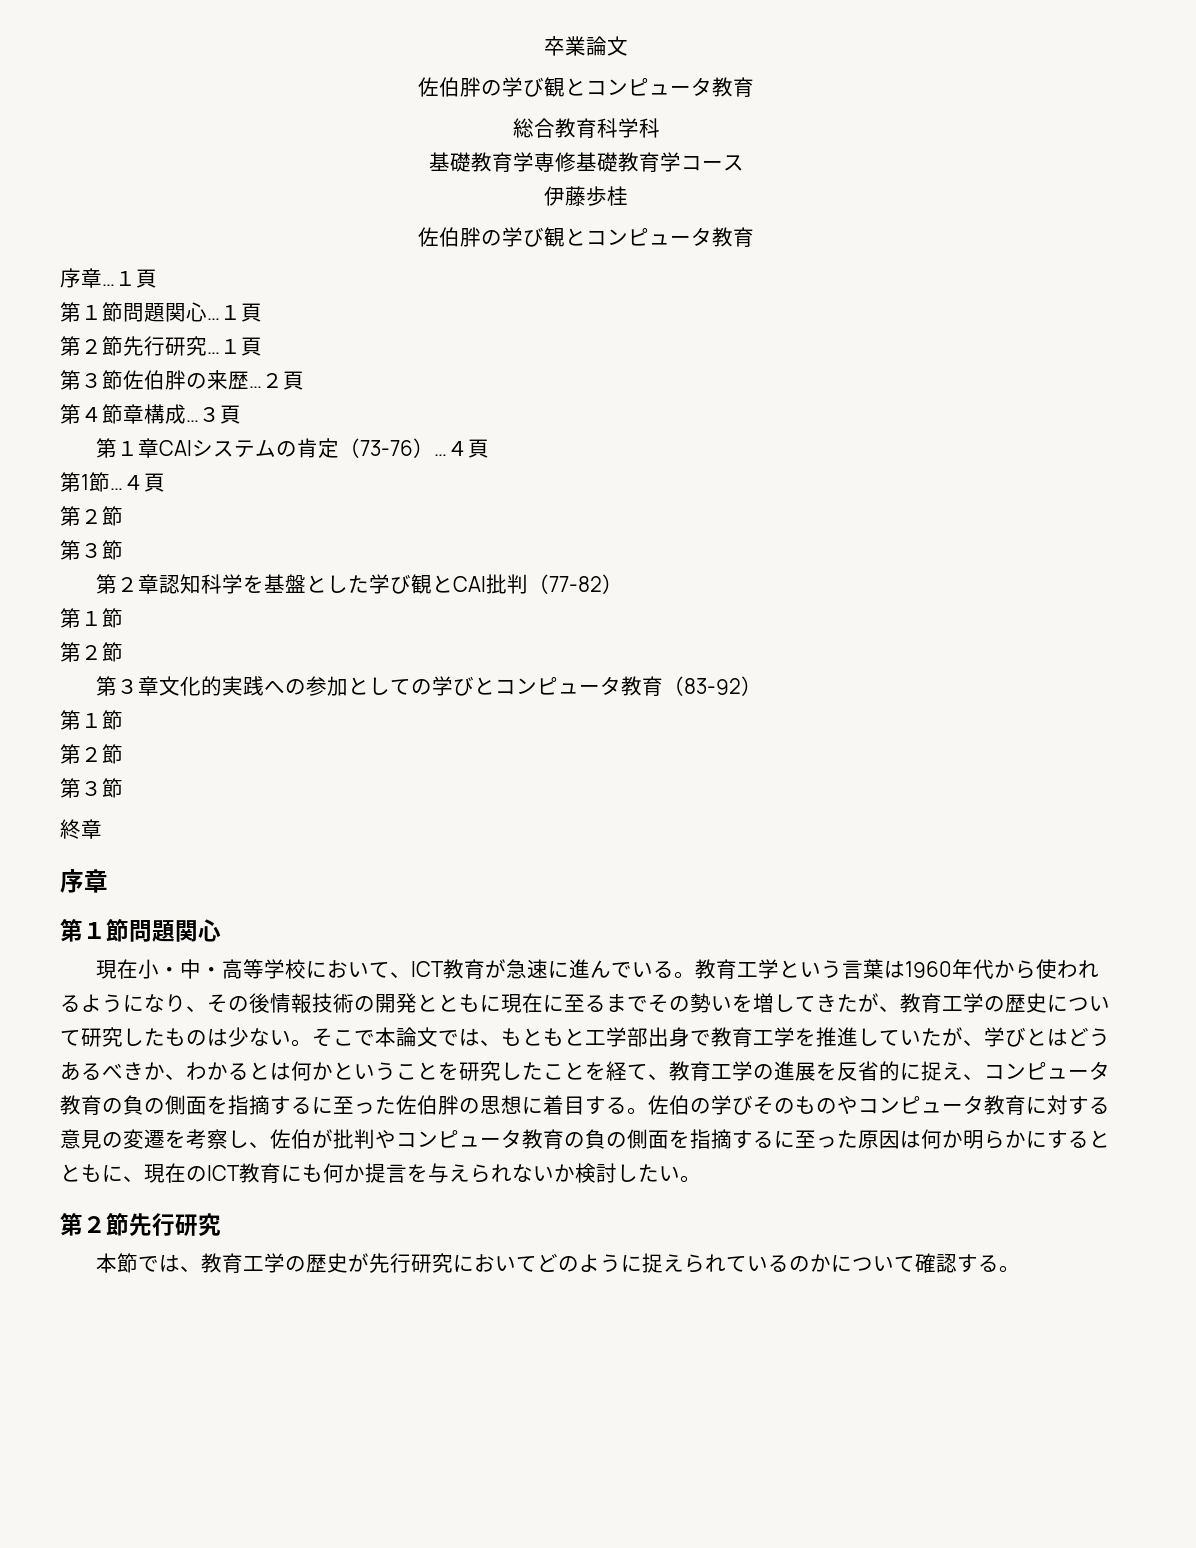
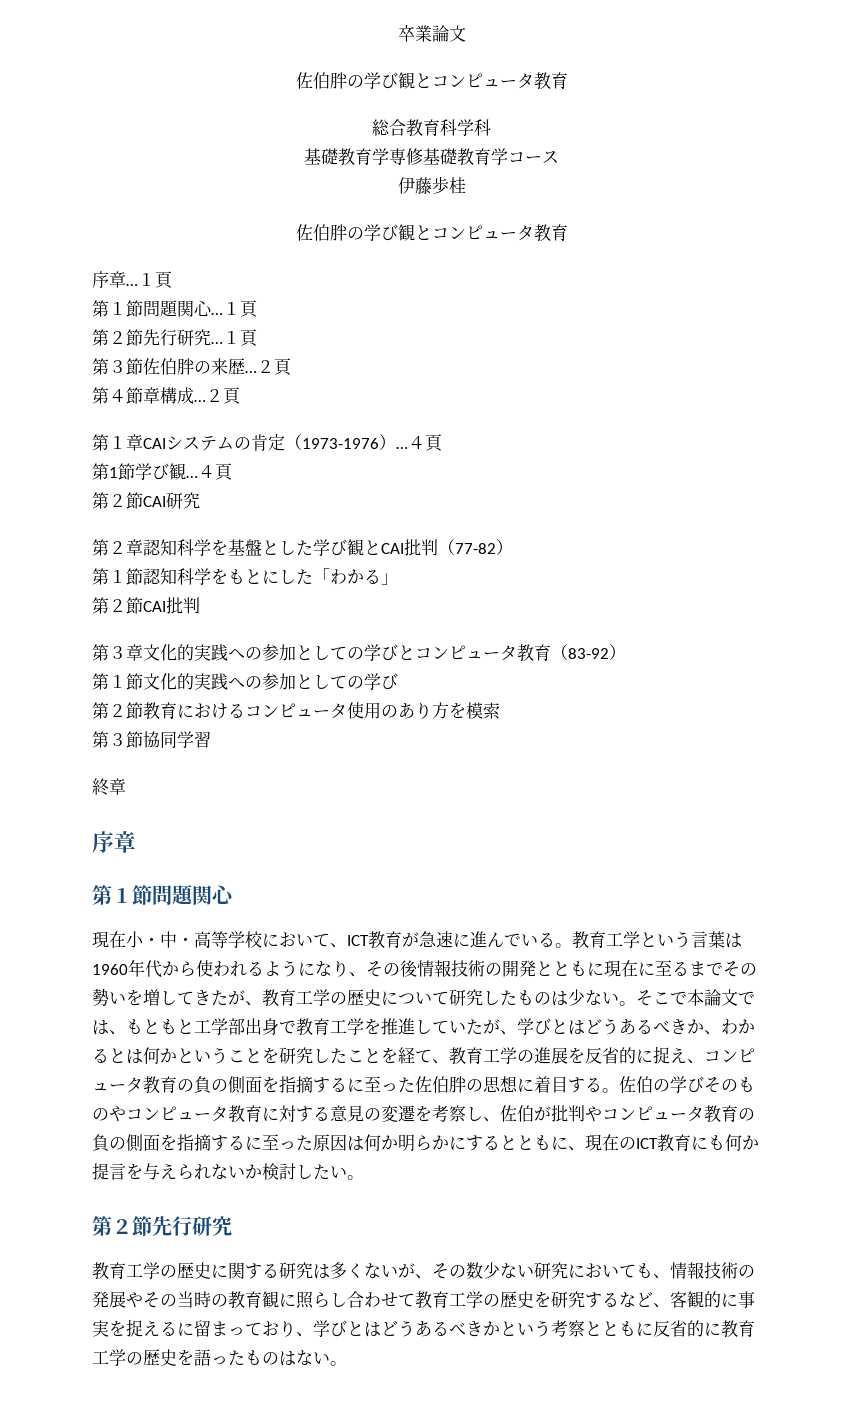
- 第４節章構成…３頁
+ 第４節章構成…２頁
- 第１章CAIシステムの肯定（73-76）…
+ 第１章CAIシステムの肯定（1973-1976）…
- 第1節…４頁
- 第２節
- 第３節
+ 第1節学び観…４頁
+ 第２節CAI研究
  第２章認知科学を基盤とした学び観とCAI批判（77-82）
- 第１節
- 第２節
+ 第１節認知科学をもとにした「わかる」
+ 第２節CAI批判
  第３章文化的実践への参加としての学びとコンピュータ教育（83-92）
- 第１節
- 第２節
- 第３節
+ 第１節文化的実践への参加としての学び
+ 第２節教育におけるコンピュータ使用のあり方を模索
+ 第３節協同学習
- 本節では、教育工学の歴史が先行研究においてどのように捉えられているのかについて確認する。
+ 教育工学の歴史に関する研究は多くないが、その数少ない研究においても、情報技術の発展やその当時の教育観に照らし合わせて教育工学の歴史を研究するなど、客観的に事実を捉えるに留まっており、学びとはどうあるべきかという考察とともに反省的に教育工学の歴史を語ったものはない。

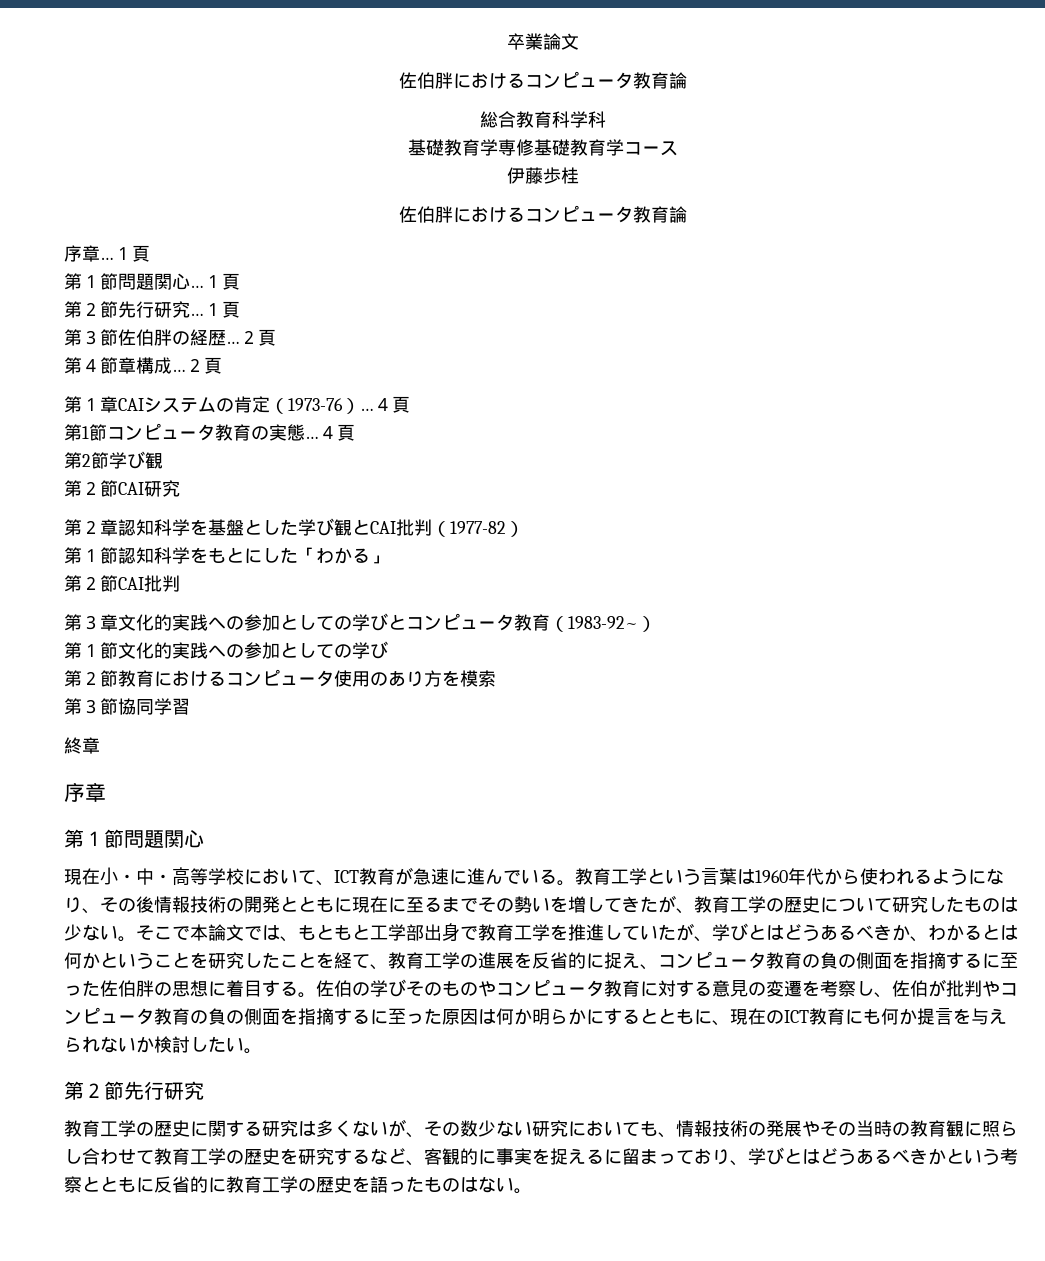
  卒業論文
- 佐伯胖の学び観とコンピュータ教育
+ 佐伯胖におけるコンピュータ教育論
  伊藤歩桂
- 佐伯胖の学び観とコンピュータ教育
+ 佐伯胖におけるコンピュータ教育論
- 第３節佐伯胖の来歴…
+ 第３節佐伯胖の経歴…
- 第１章CAIシステムの肯定（1973-1976）…
+ 第１章CAIシステムの肯定（1973-76）…
- 第1節学び観…４頁
+ 第1節コンピュータ教育の実態…４頁
+ 第2節学び観
- 第２章認知科学を基盤とした学び観とCAI批判（77-82）
+ 第２章認知科学を基盤とした学び観とCAI批判（1977-82）
- 第３章文化的実践への参加としての学びとコンピュータ教育（83-92）
+ 第３章文化的実践への参加としての学びとコンピュータ教育（1983-92~）

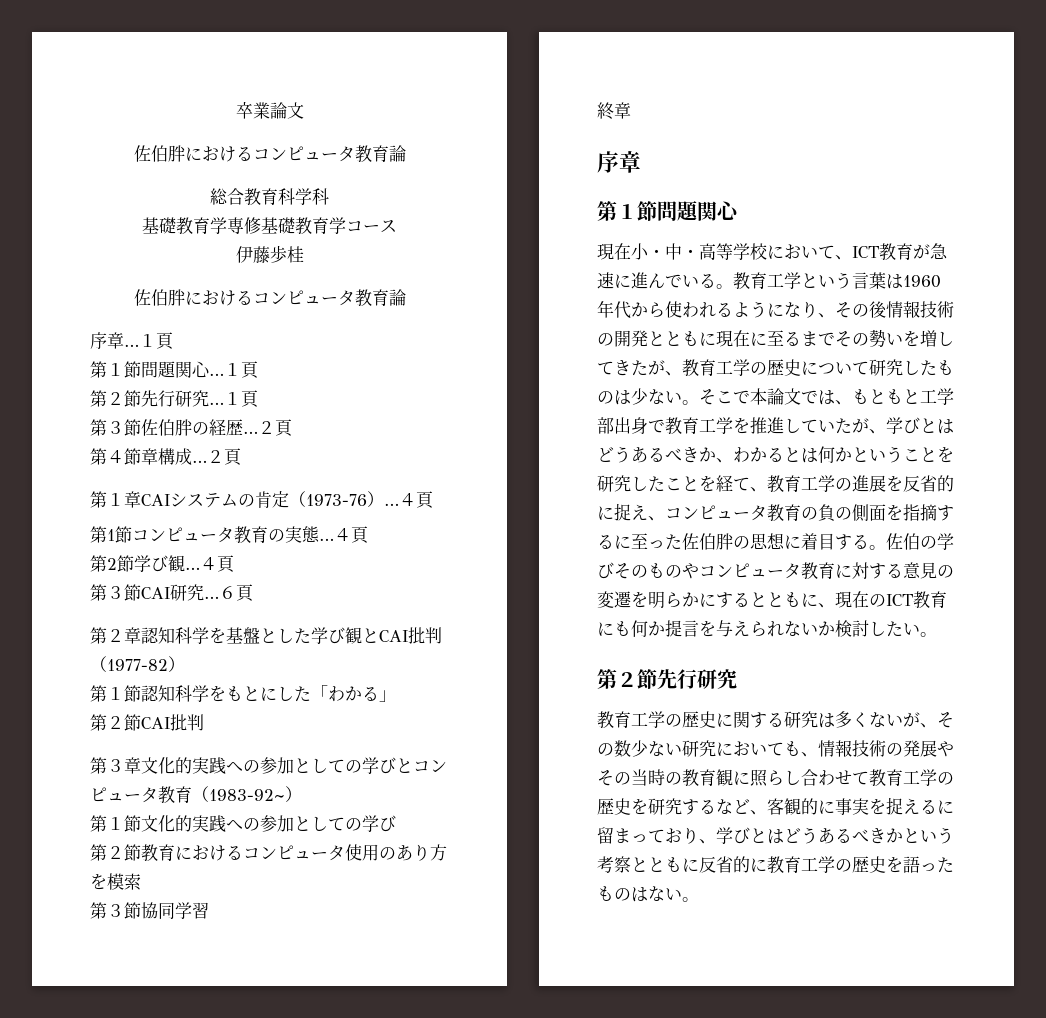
- 第2節学び観
- 第２節CAI研究
+ 第2節学び観…４頁
+ 第３節CAI研究…６頁
- 佐伯の学びそのものやコンピュータ教育に対する意⾒の変遷を考察し、佐伯が批判やコンピュータ教育の負の側⾯を指摘するに⾄った原因は何か明らかにするとともに、現在のICT教育にも何か提⾔を与えられないか検討したい。
+ 佐伯の学びそのものやコンピュータ教育に対する意⾒の変遷を明らかにするとともに、現在のICT教育にも何か提⾔を与えられないか検討したい。

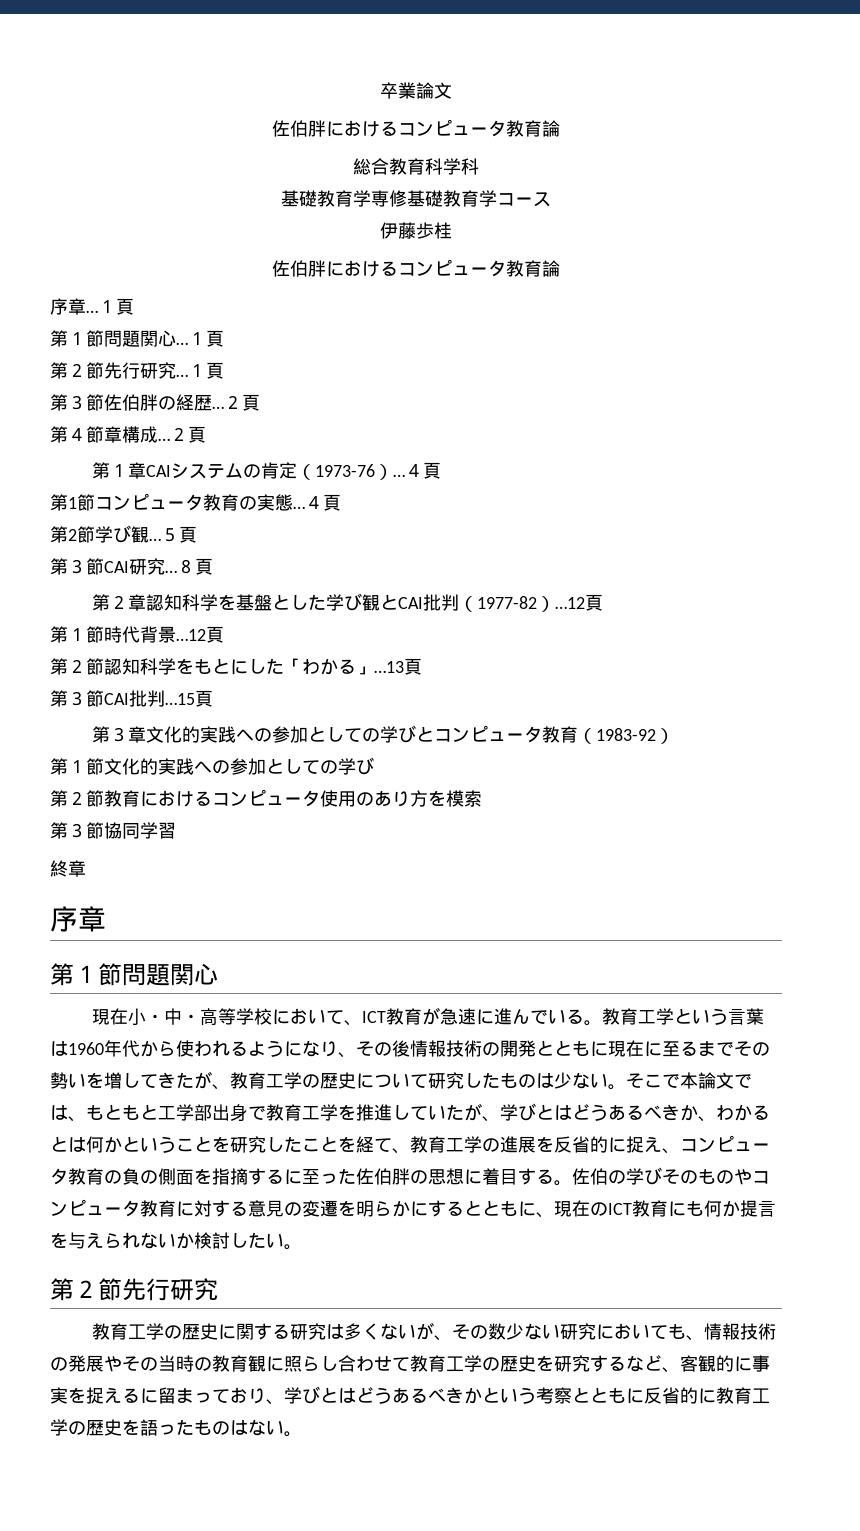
- 第2節学び観…４頁
+ 第2節学び観…５頁
- ６頁
+ ８頁
- 第２章認知科学を基盤とした学び観とCAI批判（1977-82）
- 第１節認知科学をもとにした「わかる」
- 第２節CAI批判
+ 第２章認知科学を基盤とした学び観とCAI批判（1977-82）…12頁
+ 第１節時代背景…12頁
+ 第２節認知科学をもとにした「わかる」…13頁
+ 第３節CAI批判…15頁
- 第３章文化的実践への参加としての学びとコンピュータ教育（1983-92~）
+ 第３章文化的実践への参加としての学びとコンピュータ教育（1983-92）

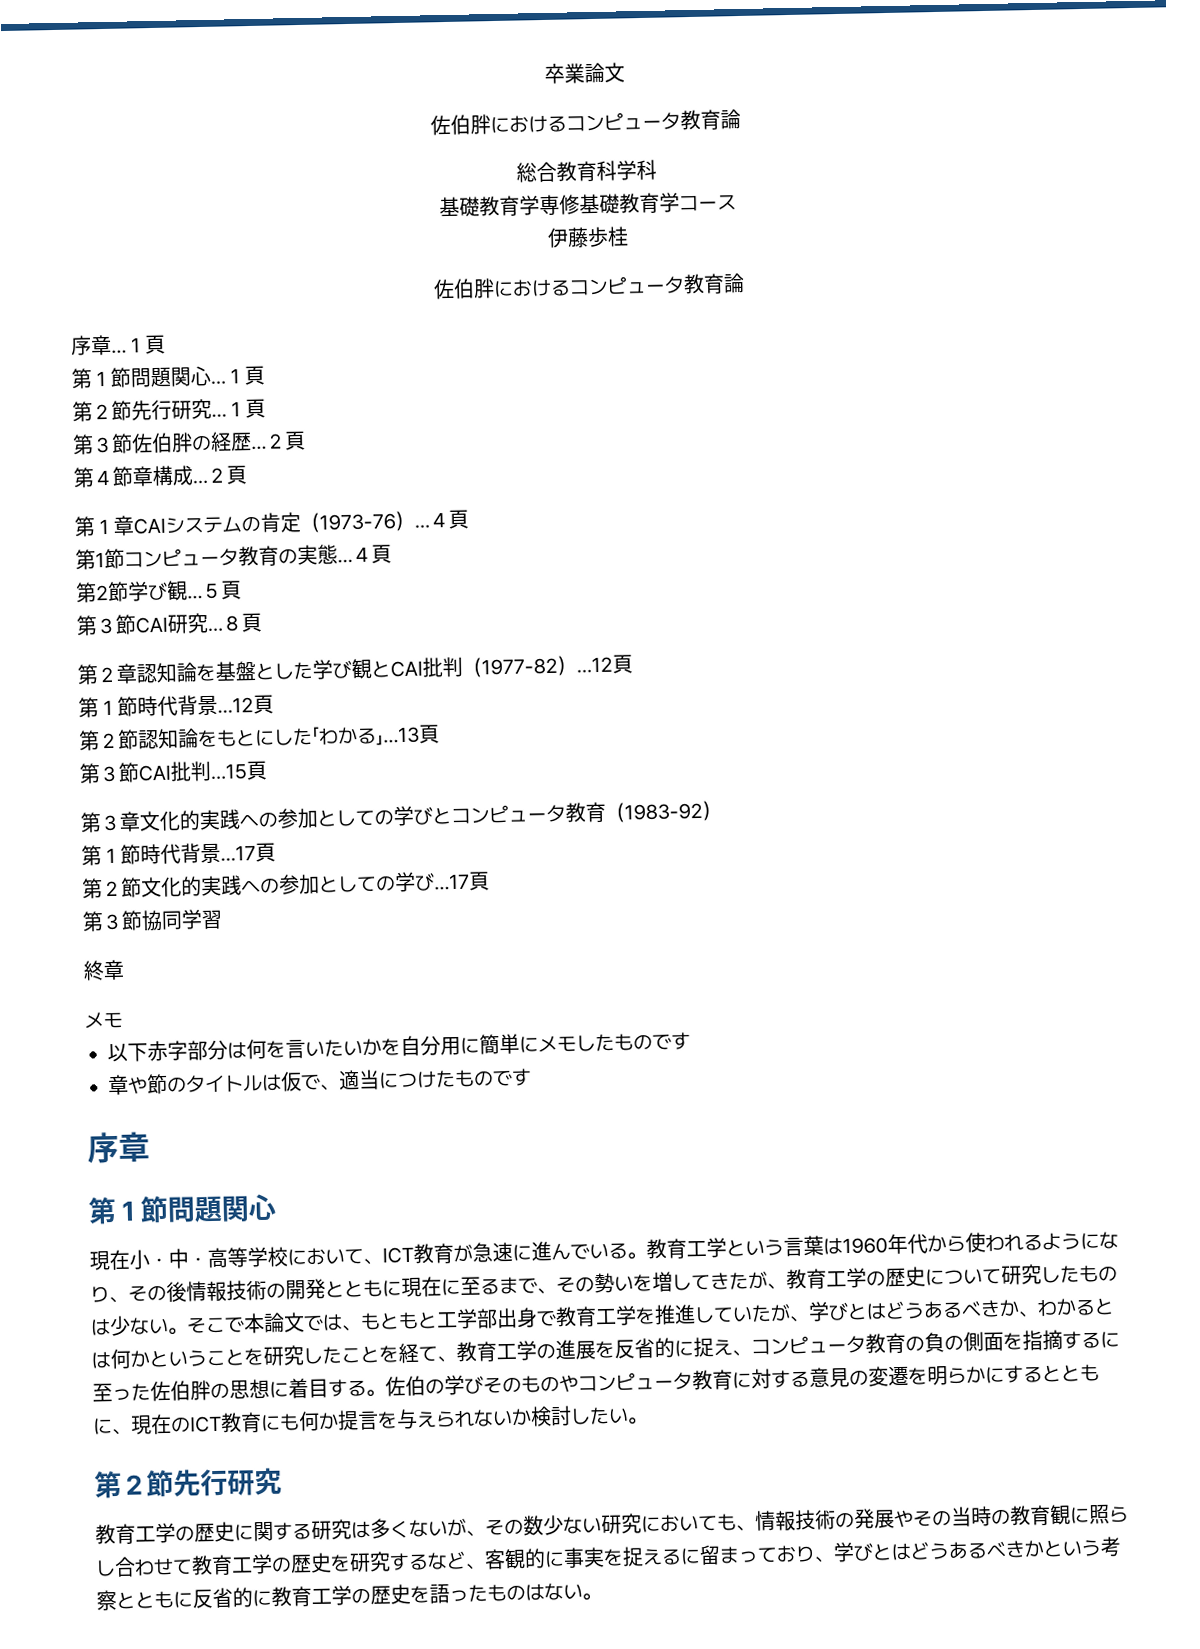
- 第２章認知科学を基盤とした学び観とCAI批判（1977-82）…12頁
+ 第２章認知論を基盤とした学び観とCAI批判（1977-82）…12頁
- 第２節認知科学をもとにした「わかる」…13頁
+ 第２節認知論をもとにした「わかる」…13頁
- 第１節文化的実践への参加としての学び
- 第２節教育におけるコンピュータ使用のあり方を模索
+ 第１節時代背景…17頁
+ 第２節文化的実践への参加としての学び…17頁
  終章
+ メモ
+ 以下赤字部分は何を言いたいかを自分用に簡単にメモしたものです
+ 章や節のタイトルは仮で、適当につけたものです
- 教育⼯学という⾔葉は1960年代から使われるようになり、その後情報技術の開発とともに現在に至るまでその勢いを増してきたが、教育⼯学の歴史について研究したものは少ない。
+ 教育⼯学という⾔葉は1960年代から使われるようになり、その後情報技術の開発とともに現在に至るまで、その勢いを増してきたが、教育⼯学の歴史について研究したものは少ない。

